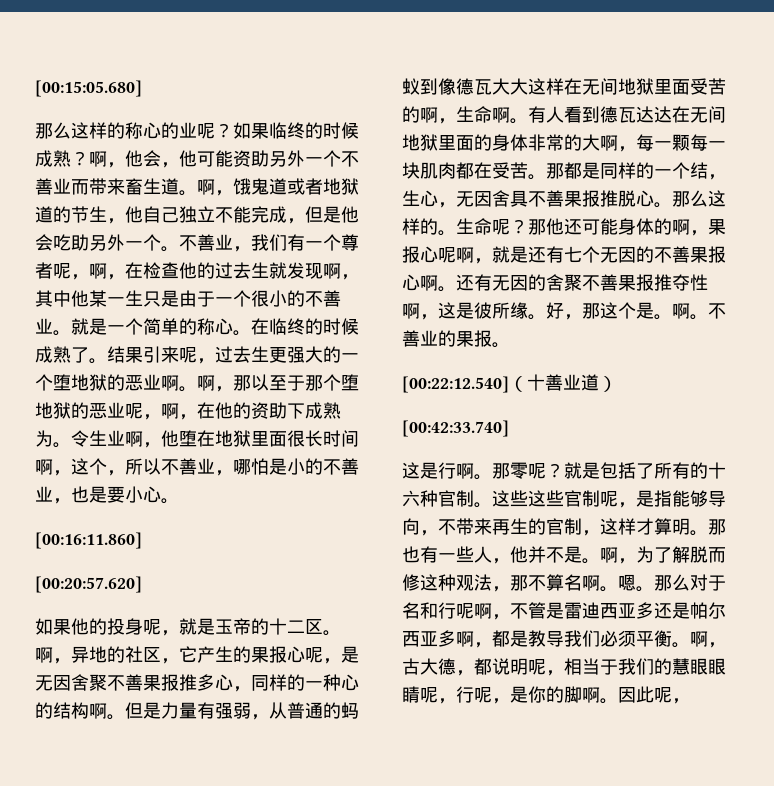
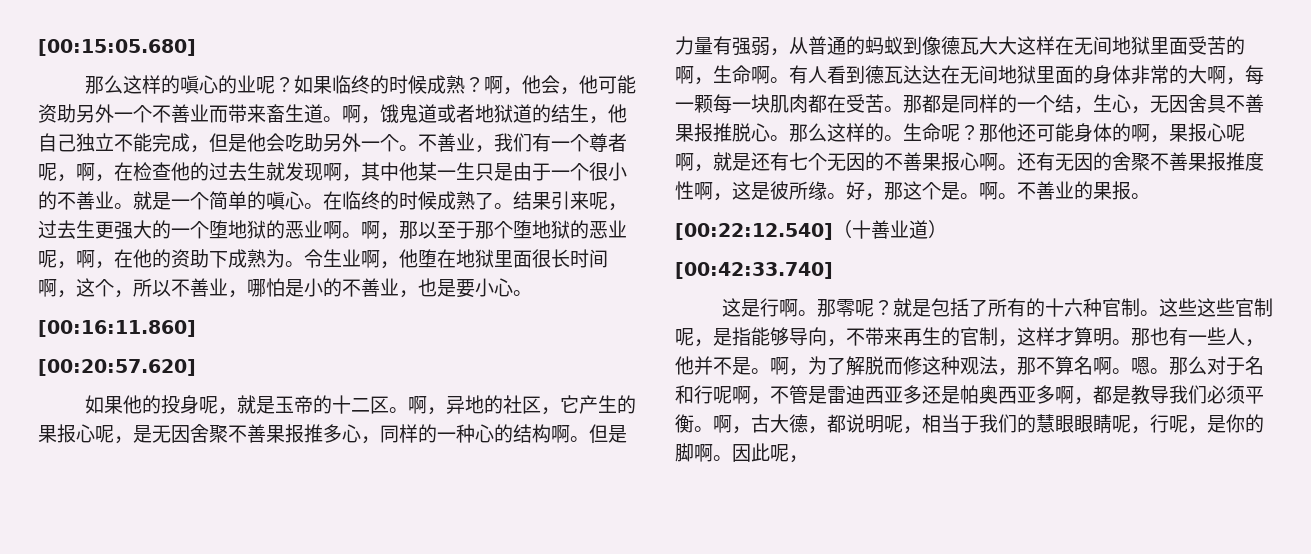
- 那么这样的称心的业呢？
+ 那么这样的嗔心的业呢？
- 啊，饿鬼道或者地狱道的节生，他自己独立不能完成，但是他会吃助另外一个。
+ 啊，饿鬼道或者地狱道的结生，他自己独立不能完成，但是他会吃助另外一个。
- 就是一个简单的称心。
+ 就是一个简单的嗔心。
- 还有无因的舍聚不善果报推夺性啊，这是彼所缘。
+ 还有无因的舍聚不善果报推度性啊，这是彼所缘。
- 那么对于名和行呢啊，不管是雷迪西亚多还是帕尔西亚多啊，都是教导我们必须平衡。
+ 那么对于名和行呢啊，不管是雷迪西亚多还是帕奥西亚多啊，都是教导我们必须平衡。

